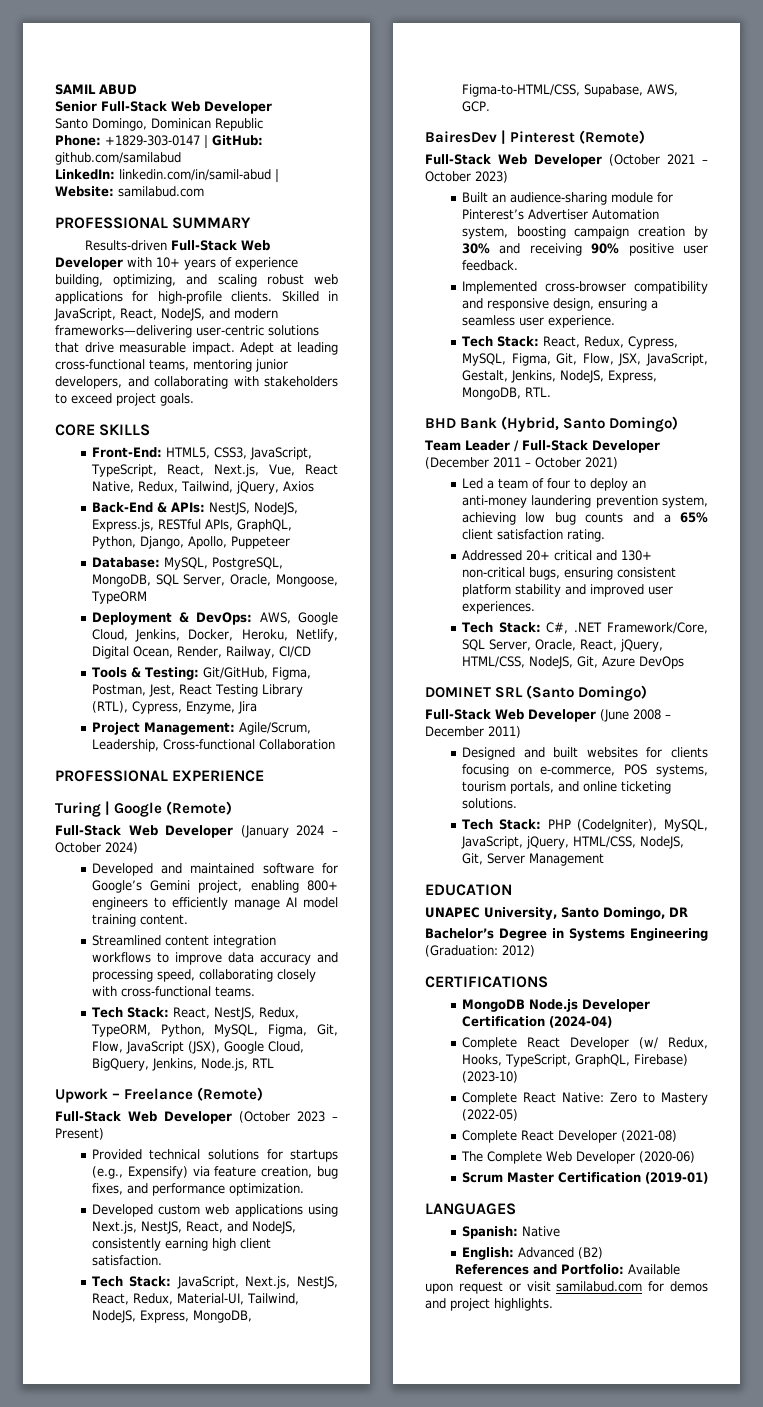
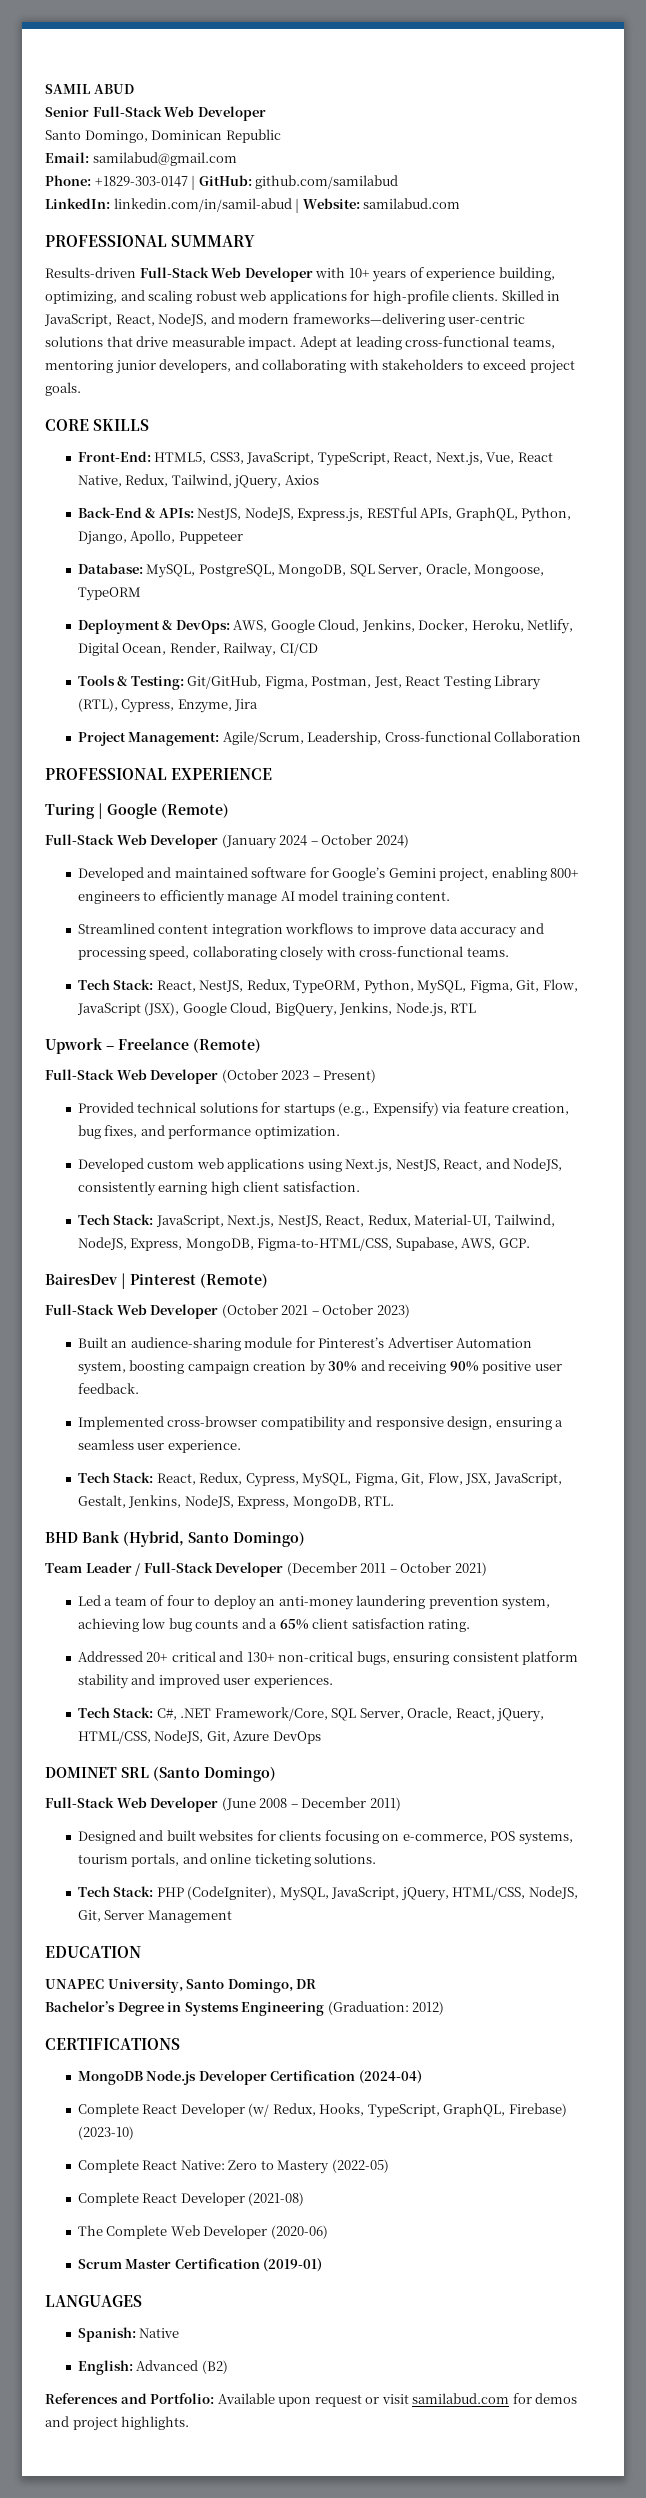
+ Email: samilabud@gmail.com

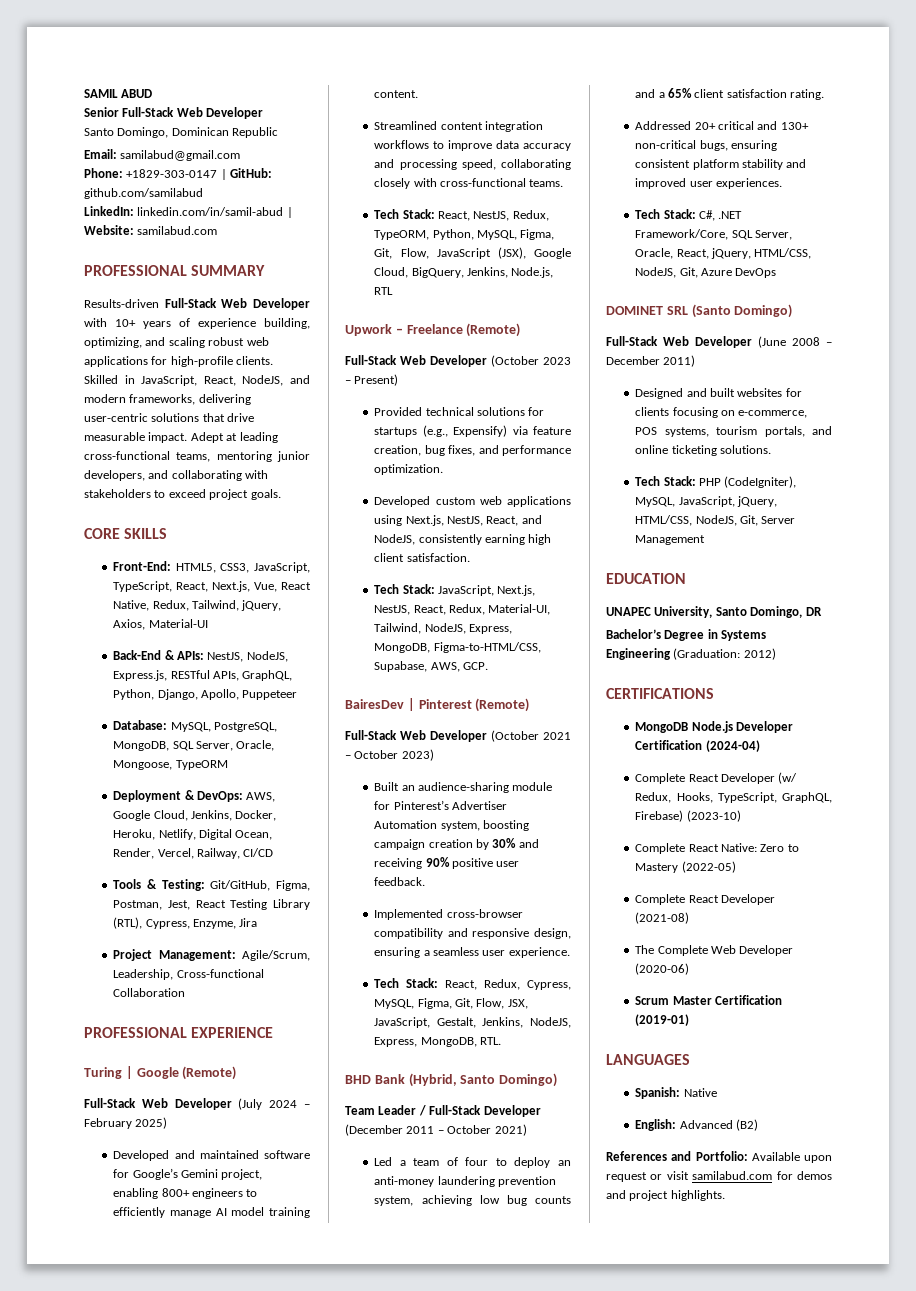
- Skilled in JavaScript, React, NodeJS, and modern frameworks—delivering user-centric solutions that drive measurable impact.
+ Skilled in JavaScript, React, NodeJS, and modern frameworks, delivering user-centric solutions that drive measurable impact.
- Front-End: HTML5, CSS3, JavaScript, TypeScript, React, Next.js, Vue, React Native, Redux, Tailwind, jQuery, Axios
+ Front-End: HTML5, CSS3, JavaScript, TypeScript, React, Next.js, Vue, React Native, Redux, Tailwind, jQuery, Axios, Material-UI
- Deployment & DevOps: AWS, Google Cloud, Jenkins, Docker, Heroku, Netlify, Digital Ocean, Render, Railway, CI/CD
+ Deployment & DevOps: AWS, Google Cloud, Jenkins, Docker, Heroku, Netlify, Digital Ocean, Render, Vercel, Railway, CI/CD
- Full-Stack Web Developer (January 2024 – October 2024)
+ Full-Stack Web Developer (July 2024 – February 2025)

